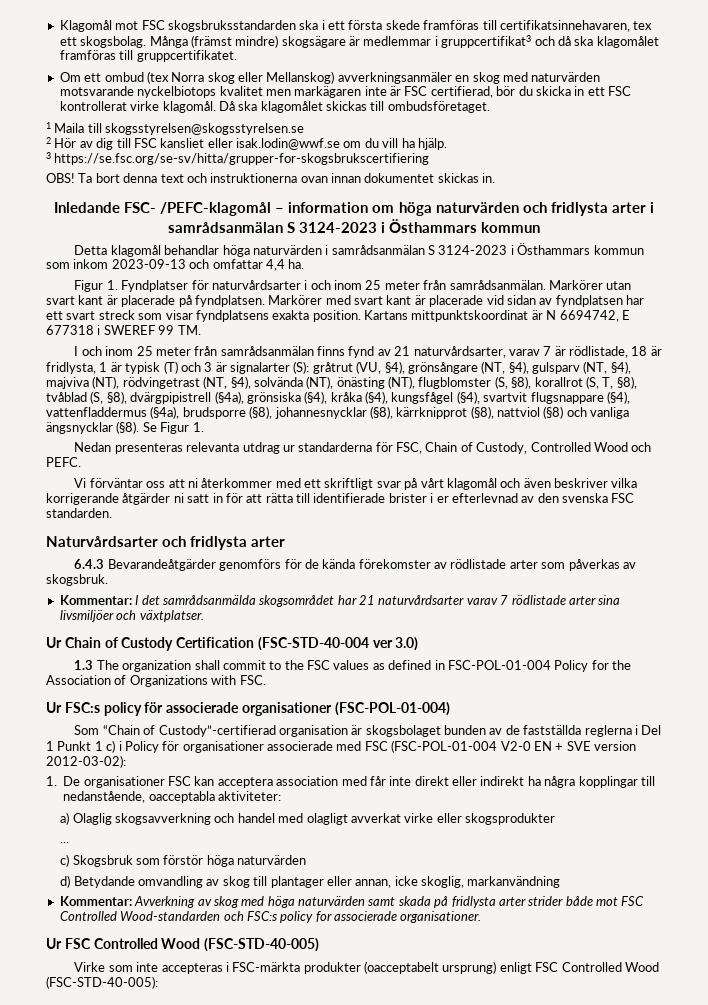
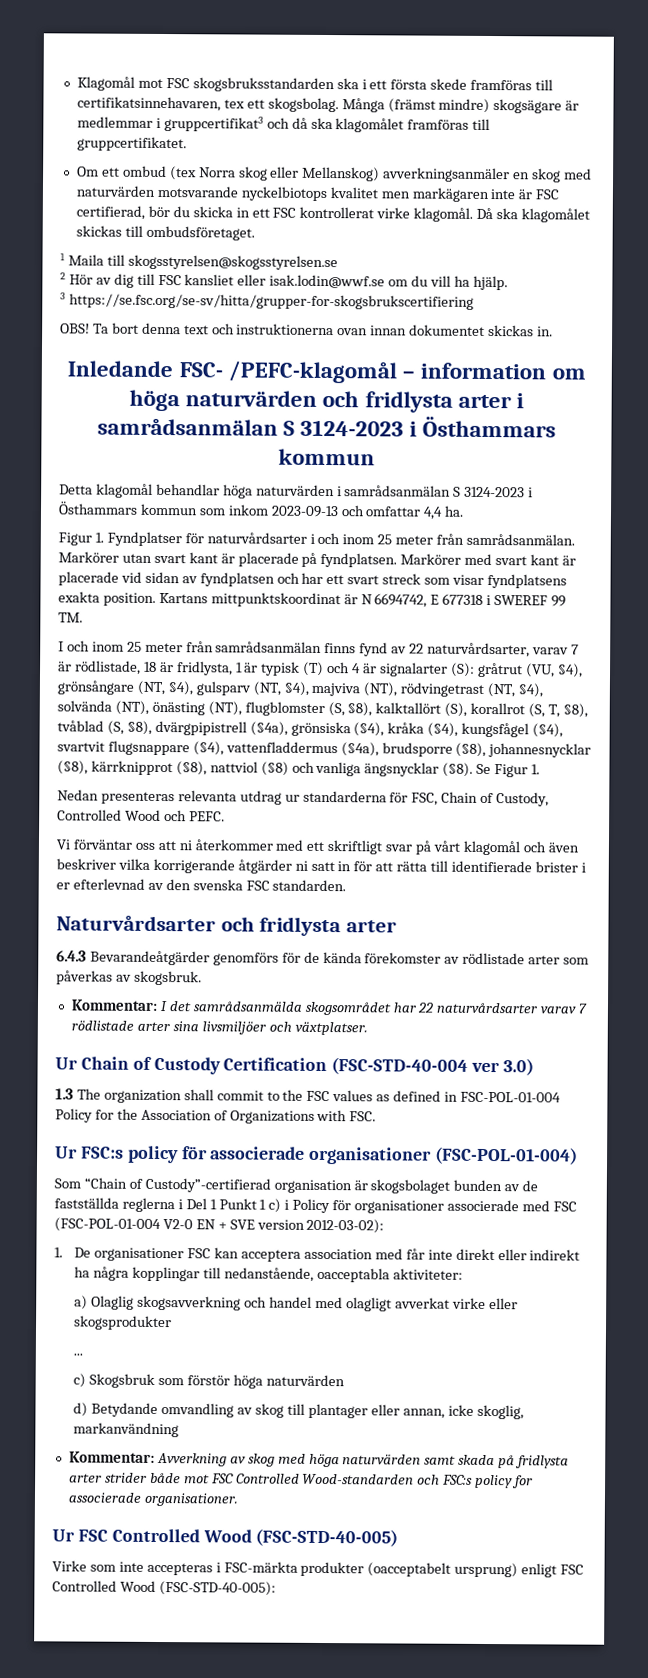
- Markörer med svart kant är placerade vid sidan av fyndplatsen har ett svart streck som visar fyndplatsens exakta position.
+ Markörer med svart kant är placerade vid sidan av fyndplatsen och har ett svart streck som visar fyndplatsens exakta position.
- I och inom 25 meter från samrådsanmälan finns fynd av 21 naturvårdsarter, varav 7 är rödlistade, 18 är fridlysta, 1 är typisk (T) och 3 är signalarter (S):
+ I och inom 25 meter från samrådsanmälan finns fynd av 22 naturvårdsarter, varav 7 är rödlistade, 18 är fridlysta, 1 är typisk (T) och 4 är signalarter (S):
- gråtrut (VU, §4), grönsångare (NT, §4), gulsparv (NT, §4), majviva (NT), rödvingetrast (NT, §4), solvända (NT), önästing (NT), flugblomster (S, §8), korallrot (S, T, §8), tvåblad (S, §8), dvärgpipistrell (§4a), grönsiska (§4), kråka (§4), kungsfågel (§4), svartvit flugsnappare (§4), vattenfladdermus (§4a), brudsporre (§8), johannesnycklar (§8), kärrknipprot (§8), nattviol (§8) och vanliga ängsnycklar (§8).
+ gråtrut (VU, §4), grönsångare (NT, §4), gulsparv (NT, §4), majviva (NT), rödvingetrast (NT, §4), solvända (NT), önästing (NT), flugblomster (S, §8), kalktallört (S), korallrot (S, T, §8), tvåblad (S, §8), dvärgpipistrell (§4a), grönsiska (§4), kråka (§4), kungsfågel (§4), svartvit flugsnappare (§4), vattenfladdermus (§4a), brudsporre (§8), johannesnycklar (§8), kärrknipprot (§8), nattviol (§8) och vanliga ängsnycklar (§8).
- Kommentar: I det samrådsanmälda skogsområdet har 21 naturvårdsarter varav 7 rödlistade arter sina livsmiljöer och växtplatser.
+ Kommentar: I det samrådsanmälda skogsområdet har 22 naturvårdsarter varav 7 rödlistade arter sina livsmiljöer och växtplatser.

